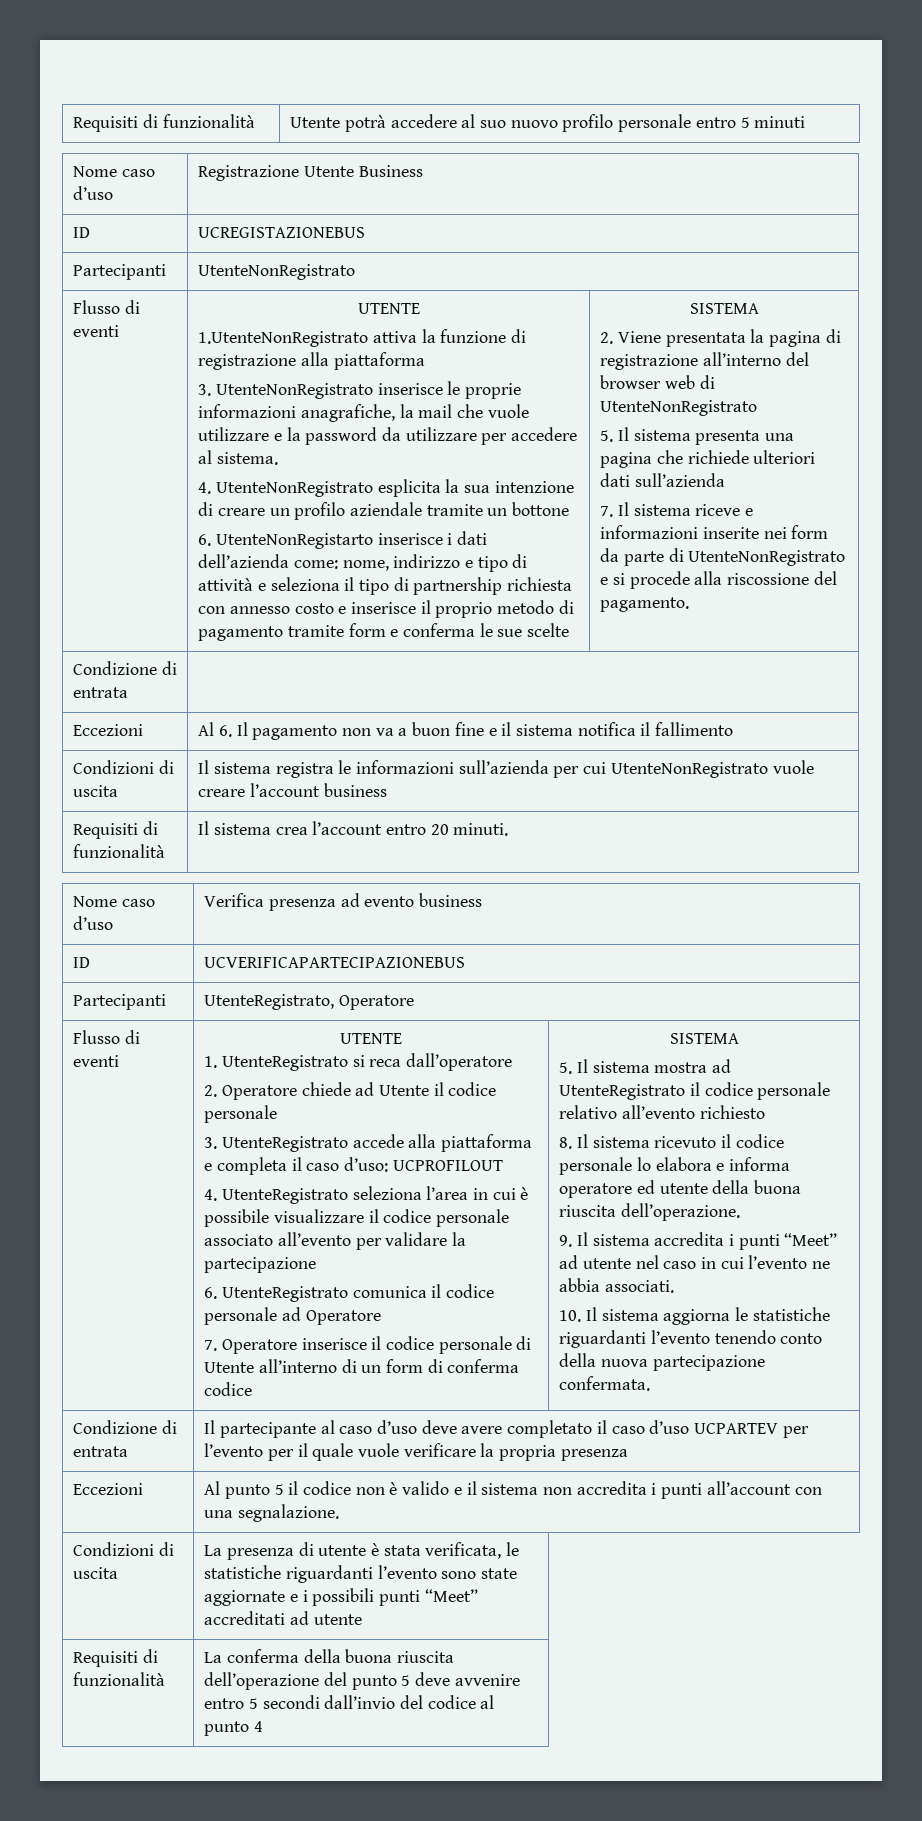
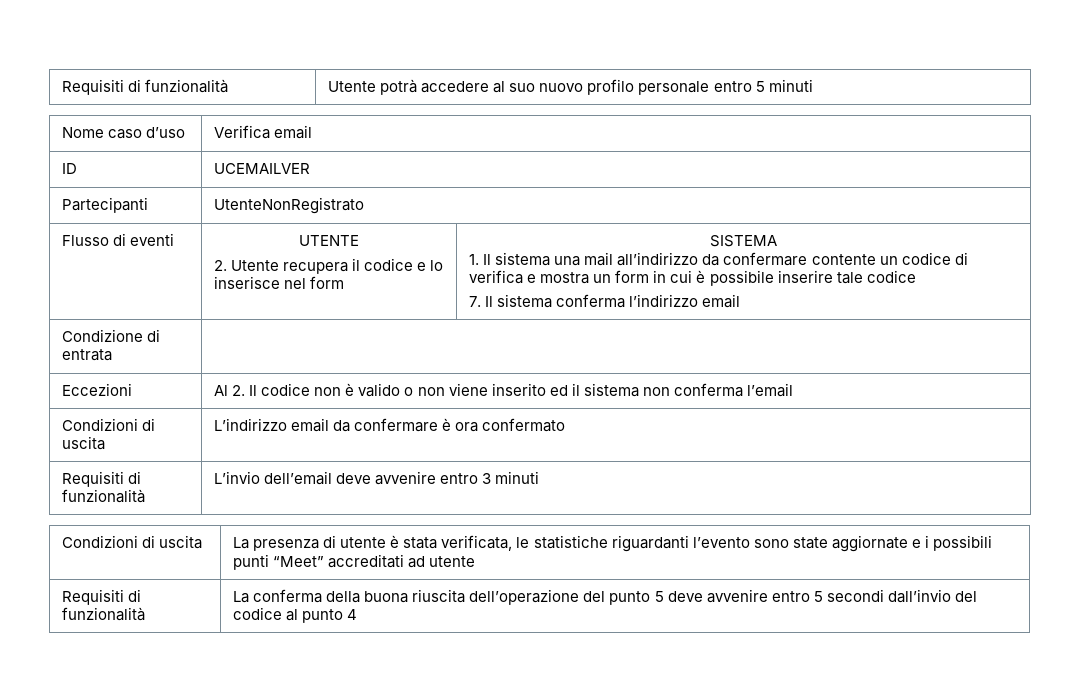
- Nome caso d’uso | Registrazione Utente Business
- ID | UCREGISTAZIONEBUS
+ Nome caso d’uso | Verifica email
+ ID | UCEMAILVER
- 1.UtenteNonRegistrato attiva la funzione di registrazione alla piattaforma
- 3. UtenteNonRegistrato inserisce le proprie informazioni anagrafiche, la mail che vuole utilizzare e la password da utilizzare per accedere al sistema.
- 4. UtenteNonRegistrato esplicita la sua intenzione di creare un profilo aziendale tramite un bottone
- 6. UtenteNonRegistarto inserisce i dati dell’azienda come: nome, indirizzo e tipo di attività e seleziona il tipo di partnership richiesta con annesso costo e inserisce il proprio metodo di pagamento tramite form e conferma le sue scelte | SISTEMA
- 2. Viene presentata la pagina di registrazione all’interno del browser web di UtenteNonRegistrato
- 5. Il sistema presenta una pagina che richiede ulteriori dati sull’azienda
- 7. Il sistema riceve e informazioni inserite nei form da parte di UtenteNonRegistrato e si procede alla riscossione del pagamento.
+ 2. Utente recupera il codice e lo inserisce nel form | SISTEMA
+ 1. Il sistema una mail all’indirizzo da confermare contente un codice di verifica e mostra un form in cui è possibile inserire tale codice
+ 7. Il sistema conferma l’indirizzo email
- Eccezioni | Al 6. Il pagamento non va a buon fine e il sistema notifica il fallimento
- Condizioni di uscita | Il sistema registra le informazioni sull’azienda per cui UtenteNonRegistrato vuole creare l’account business
- Requisiti di funzionalità | Il sistema crea l’account entro 20 minuti.
- Nome caso d’uso | Verifica presenza ad evento business
- ID | UCVERIFICAPARTECIPAZIONEBUS
- Partecipanti | UtenteRegistrato, Operatore
- Flusso di eventi | UTENTE
- 1. UtenteRegistrato si reca dall’operatore
- 2. Operatore chiede ad Utente il codice personale
- 3. UtenteRegistrato accede alla piattaforma e completa il caso d’uso: UCPROFILOUT
- 4. UtenteRegistrato seleziona l’area in cui è possibile visualizzare il codice personale associato all’evento per validare la partecipazione
- 6. UtenteRegistrato comunica il codice personale ad Operatore
- 7. Operatore inserisce il codice personale di Utente all’interno di un form di conferma codice | SISTEMA
- 5. Il sistema mostra ad UtenteRegistrato il codice personale relativo all’evento richiesto
- 8. Il sistema ricevuto il codice personale lo elabora e informa operatore ed utente della buona riuscita dell’operazione.
- 9. Il sistema accredita i punti “Meet” ad utente nel caso in cui l’evento ne abbia associati.
- 10. Il sistema aggiorna le statistiche riguardanti l’evento tenendo conto della nuova partecipazione confermata.
- Condizione di entrata | Il partecipante al caso d’uso deve avere completato il caso d’uso UCPARTEV per l’evento per il quale vuole verificare la propria presenza
- Eccezioni | Al punto 5 il codice non è valido e il sistema non accredita i punti all’account con una segnalazione.
+ Eccezioni | Al 2. Il codice non è valido o non viene inserito ed il sistema non conferma l’email
+ Condizioni di uscita | L’indirizzo email da confermare è ora confermato
+ Requisiti di funzionalità | L’invio dell’email deve avvenire entro 3 minuti

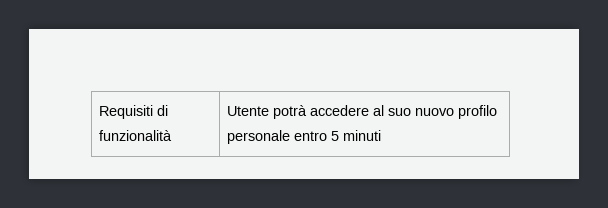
- Nome caso d’uso | Verifica email
- ID | UCEMAILVER
- Partecipanti | UtenteNonRegistrato
- Flusso di eventi | UTENTE
- 2. Utente recupera il codice e lo inserisce nel form | SISTEMA
- 1. Il sistema una mail all’indirizzo da confermare contente un codice di verifica e mostra un form in cui è possibile inserire tale codice
- 7. Il sistema conferma l’indirizzo email
- Condizione di entrata |
- Eccezioni | Al 2. Il codice non è valido o non viene inserito ed il sistema non conferma l’email
- Condizioni di uscita | L’indirizzo email da confermare è ora confermato
- Requisiti di funzionalità | L’invio dell’email deve avvenire entro 3 minuti
- Condizioni di uscita | La presenza di utente è stata verificata, le statistiche riguardanti l’evento sono state aggiornate e i possibili punti “Meet” accreditati ad utente
- Requisiti di funzionalità | La conferma della buona riuscita dell’operazione del punto 5 deve avvenire entro 5 secondi dall’invio del codice al punto 4

